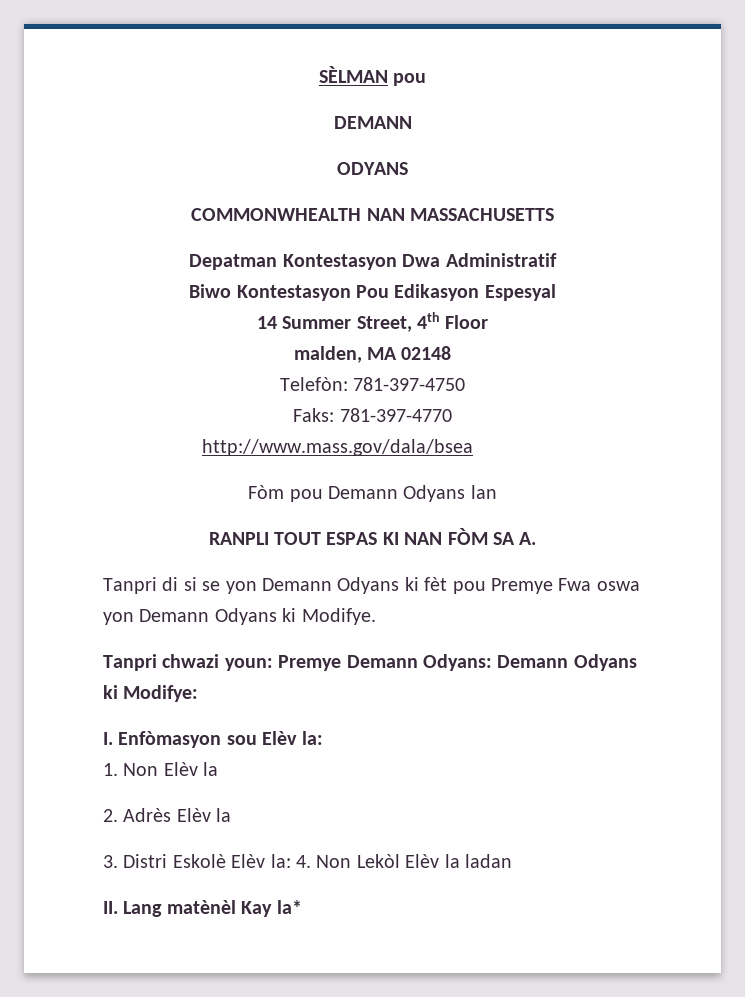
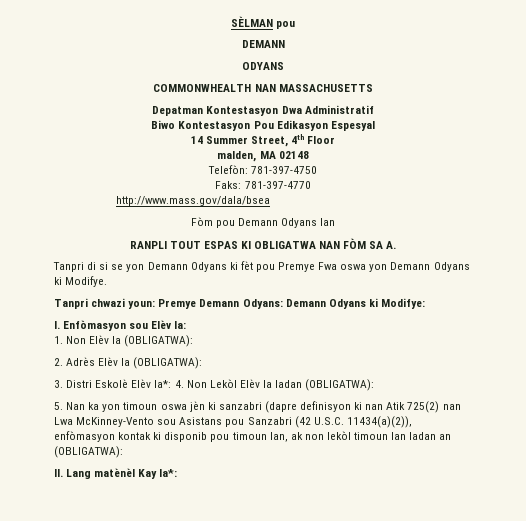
- RANPLI TOUT ESPAS KI NAN FÒM SA A.
+ RANPLI TOUT ESPAS KI OBLIGATWA NAN FÒM SA A.
- 1. Non Elèv la
+ 1. Non Elèv la (OBLIGATWA):
- 2. Adrès Elèv la
+ 2. Adrès Elèv la (OBLIGATWA):
- 3. Distri Eskolè Elèv la: 4. Non Lekòl Elèv la ladan
+ 3. Distri Eskolè Elèv la*: 4. Non Lekòl Elèv la ladan (OBLIGATWA):
+ 5. Nan ka yon timoun oswa jèn ki sanzabri (dapre definisyon ki nan Atik 725(2) nan Lwa McKinney-Vento sou Asistans pou Sanzabri (42 U.S.C. 11434(a)(2)), enfòmasyon kontak ki disponib pou timoun lan, ak non lekòl timoun lan ladan an (OBLIGATWA):
- II. Lang matènèl Kay la*
+ II. Lang matènèl Kay la*:

